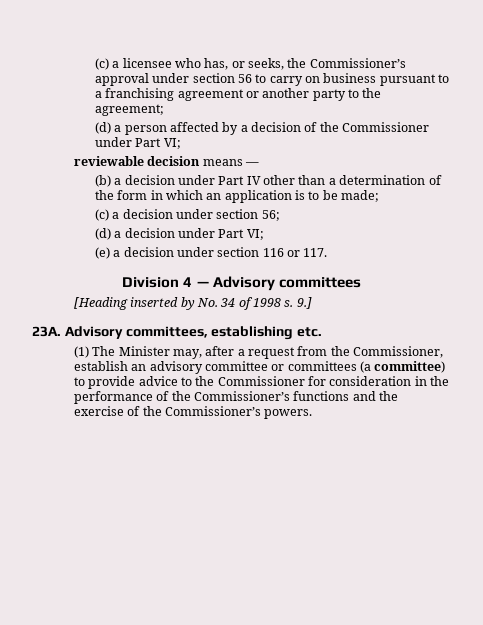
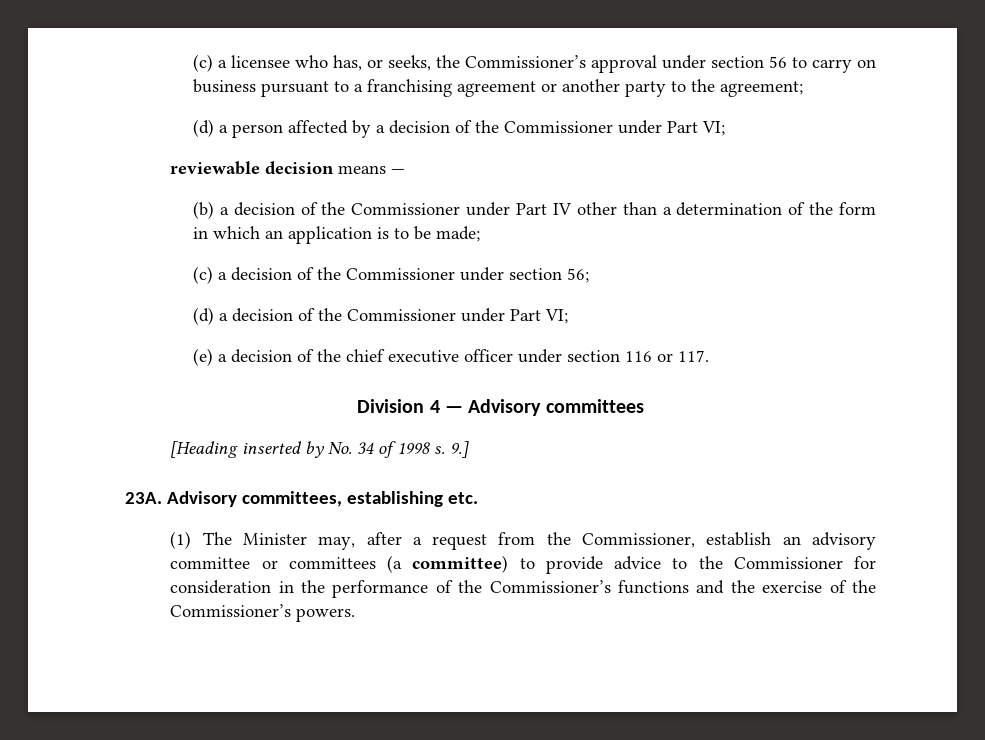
- (b) a decision under Part IV other than a determination of the form in which an application is to be made;
+ (b) a decision of the Commissioner under Part IV other than a determination of the form in which an application is to be made;
- (c) a decision under section 56;
+ (c) a decision of the Commissioner under section 56;
- (d) a decision under Part VI;
+ (d) a decision of the Commissioner under Part VI;
- (e) a decision under section 116 or 117.
+ (e) a decision of the chief executive officer under section 116 or 117.

